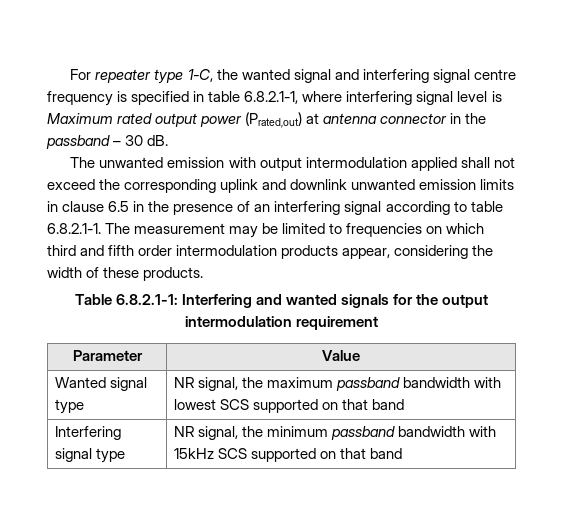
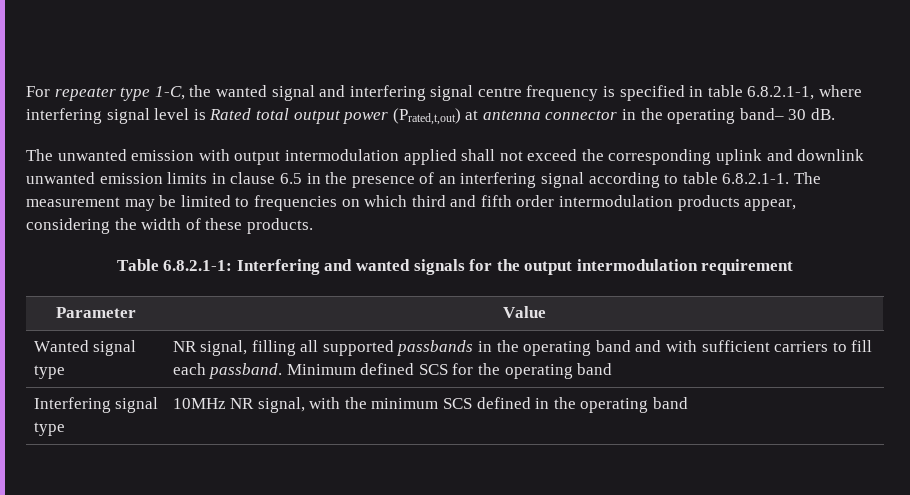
- For repeater type 1-C, the wanted signal and interfering signal centre frequency is specified in table 6.8.2.1-1, where interfering signal level is Maximum rated output power (Prated,out) at antenna connector in the passband – 30 dB.
+ For repeater type 1-C, the wanted signal and interfering signal centre frequency is specified in table 6.8.2.1-1, where interfering signal level is Rated total output power (Prated,t,out) at antenna connector in the operating band– 30 dB.
- Wanted signal type | NR signal, the maximum passband bandwidth with lowest SCS supported on that band
+ Wanted signal type | NR signal, filling all supported passbands in the operating band and with sufficient carriers to fill each passband. Minimum defined SCS for the operating band
- Interfering signal type | NR signal, the minimum passband bandwidth with 15kHz SCS supported on that band
+ Interfering signal type | 10MHz NR signal, with the minimum SCS defined in the operating band

